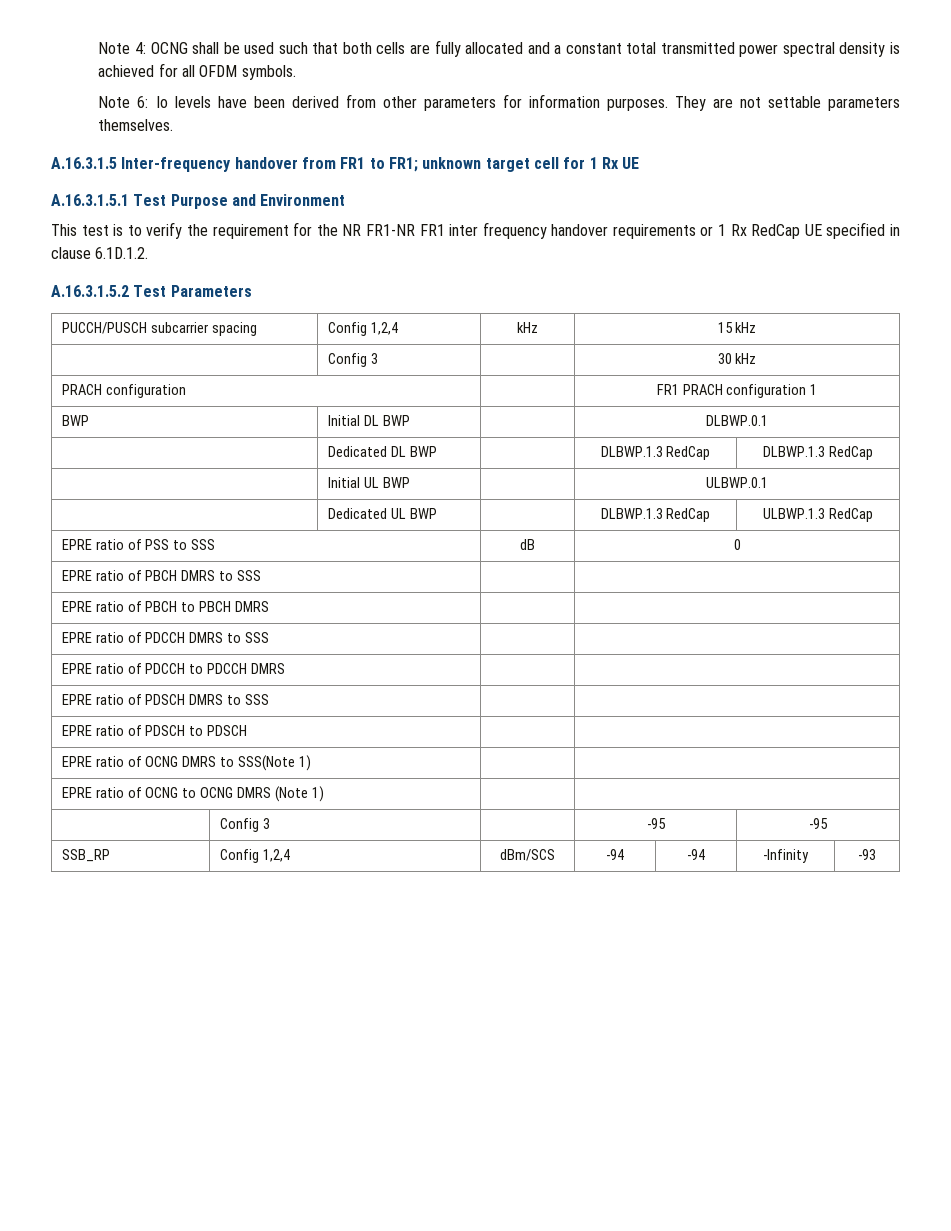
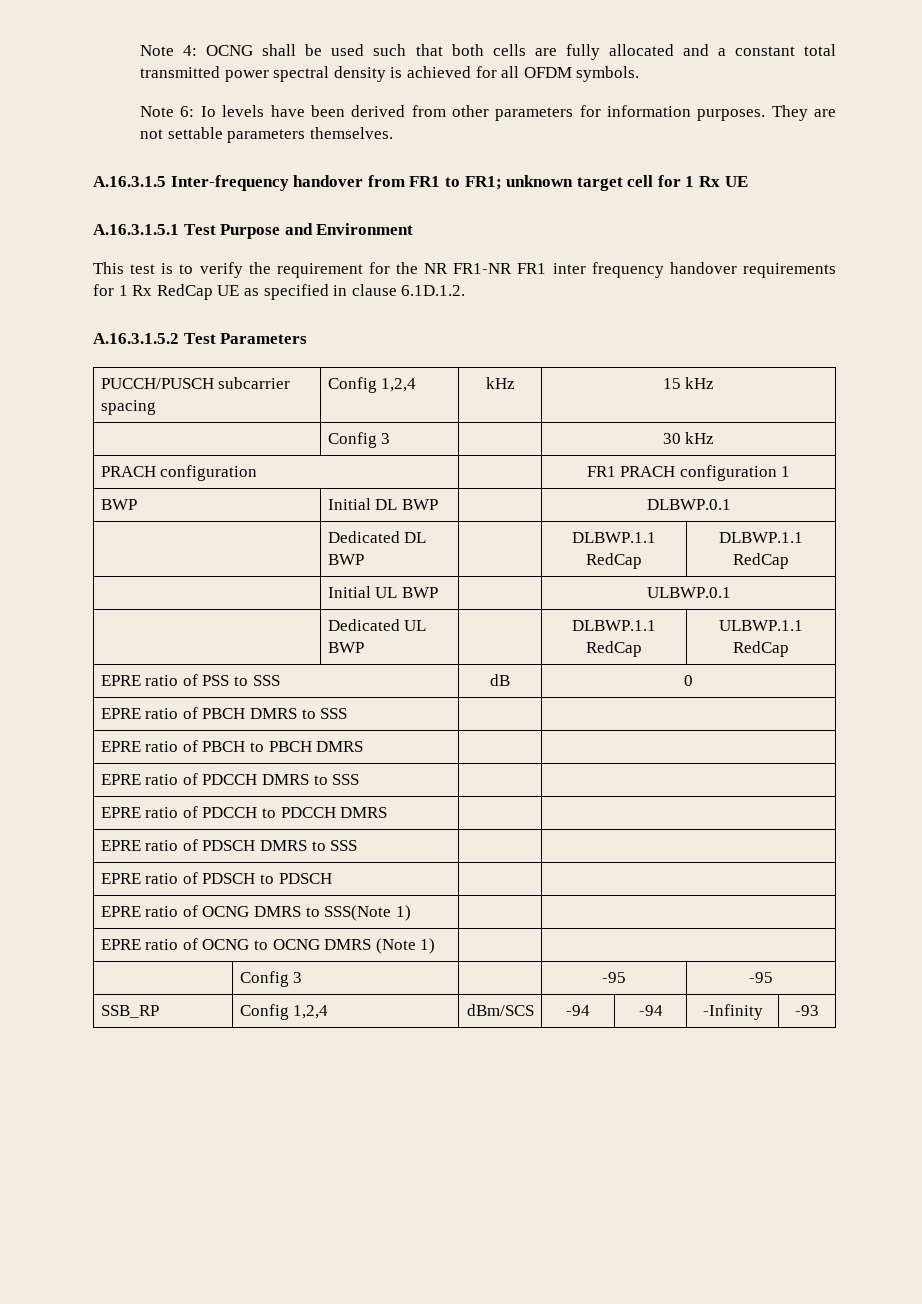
- This test is to verify the requirement for the NR FR1-NR FR1 inter frequency handover requirements or 1 Rx RedCap UE specified in clause 6.1D.1.2.
+ This test is to verify the requirement for the NR FR1-NR FR1 inter frequency handover requirements for 1 Rx RedCap UE as specified in clause 6.1D.1.2.
- | Dedicated DL BWP | | DLBWP.1.3 RedCap | DLBWP.1.3 RedCap
+ | Dedicated DL BWP | | DLBWP.1.1 RedCap | DLBWP.1.1 RedCap
- | Dedicated UL BWP | | DLBWP.1.3 RedCap | ULBWP.1.3 RedCap
+ | Dedicated UL BWP | | DLBWP.1.1 RedCap | ULBWP.1.1 RedCap

